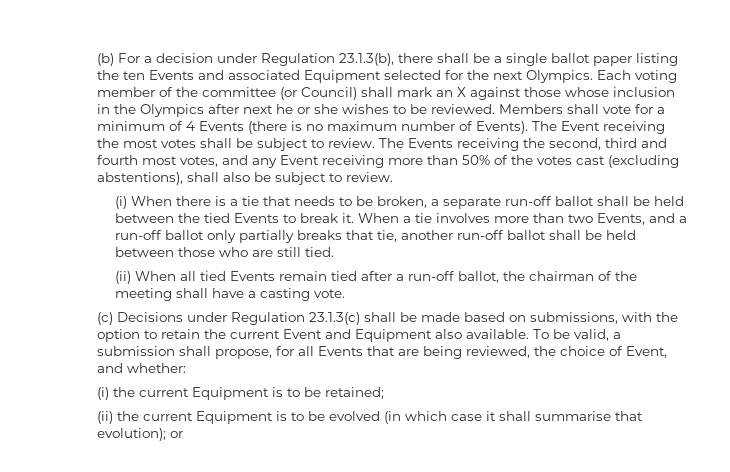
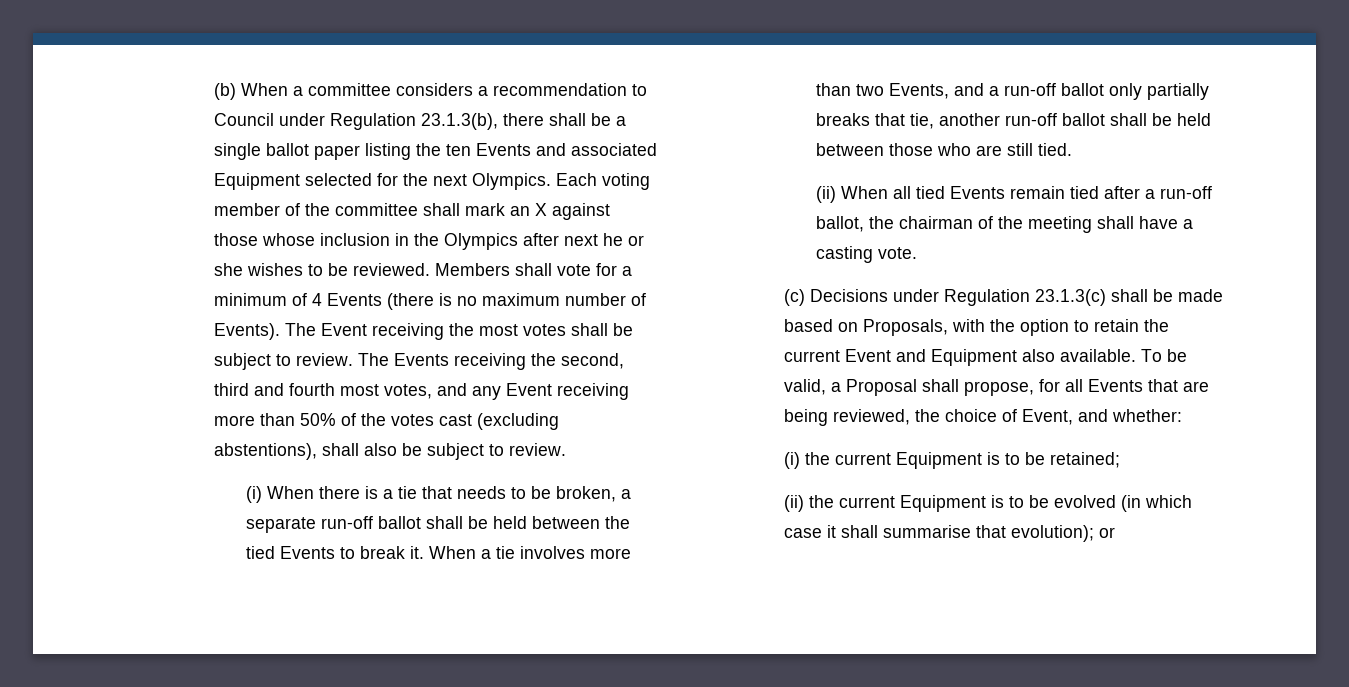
- (b) For a decision under Regulation 23.1.3(b), there shall be a single ballot paper listing the ten Events and associated Equipment selected for the next Olympics.
+ (b) When a committee considers a recommendation to Council under Regulation 23.1.3(b), there shall be a single ballot paper listing the ten Events and associated Equipment selected for the next Olympics.
- Each voting member of the committee (or Council) shall mark an X against those whose inclusion in the Olympics after next he or she wishes to be reviewed.
+ Each voting member of the committee shall mark an X against those whose inclusion in the Olympics after next he or she wishes to be reviewed.
- (c) Decisions under Regulation 23.1.3(c) shall be made based on submissions, with the option to retain the current Event and Equipment also available.
+ (c) Decisions under Regulation 23.1.3(c) shall be made based on Proposals, with the option to retain the current Event and Equipment also available.
- To be valid, a submission shall propose, for all Events that are being reviewed, the choice of Event, and whether:
+ To be valid, a Proposal shall propose, for all Events that are being reviewed, the choice of Event, and whether:

